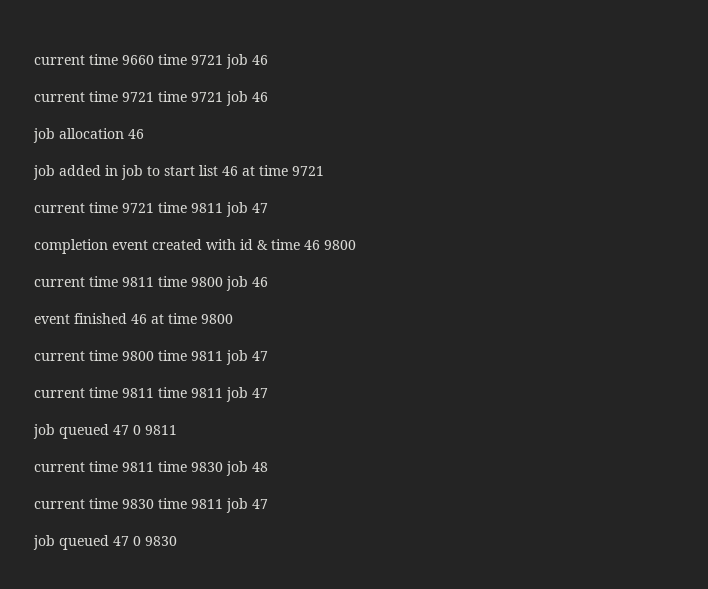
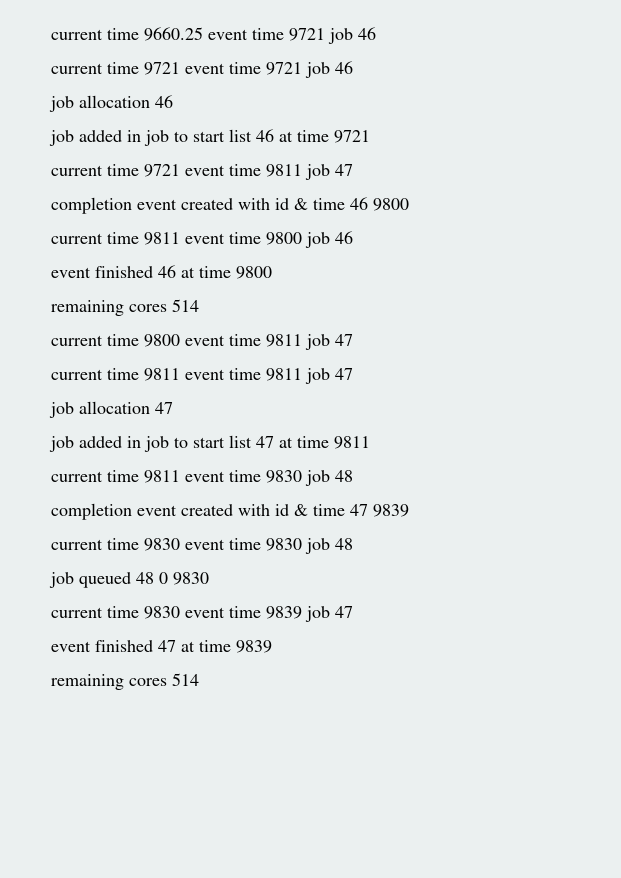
- current time 9660 time 9721 job 46
+ current time 9660.25 event time 9721 job 46
- current time 9721 time 9721 job 46
+ current time 9721 event time 9721 job 46
- current time 9721 time 9811 job 47
+ current time 9721 event time 9811 job 47
- current time 9811 time 9800 job 46
+ current time 9811 event time 9800 job 46
  event finished 46 at time 9800
+ remaining cores 514
- current time 9800 time 9811 job 47
+ current time 9800 event time 9811 job 47
- current time 9811 time 9811 job 47
- job queued 47 0 9811
+ current time 9811 event time 9811 job 47
+ job allocation 47
+ job added in job to start list 47 at time 9811
- current time 9811 time 9830 job 48
- current time 9830 time 9811 job 47
- job queued 47 0 9830
+ current time 9811 event time 9830 job 48
+ completion event created with id & time 47 9839
+ current time 9830 event time 9830 job 48
+ job queued 48 0 9830
+ current time 9830 event time 9839 job 47
+ event finished 47 at time 9839
+ remaining cores 514

